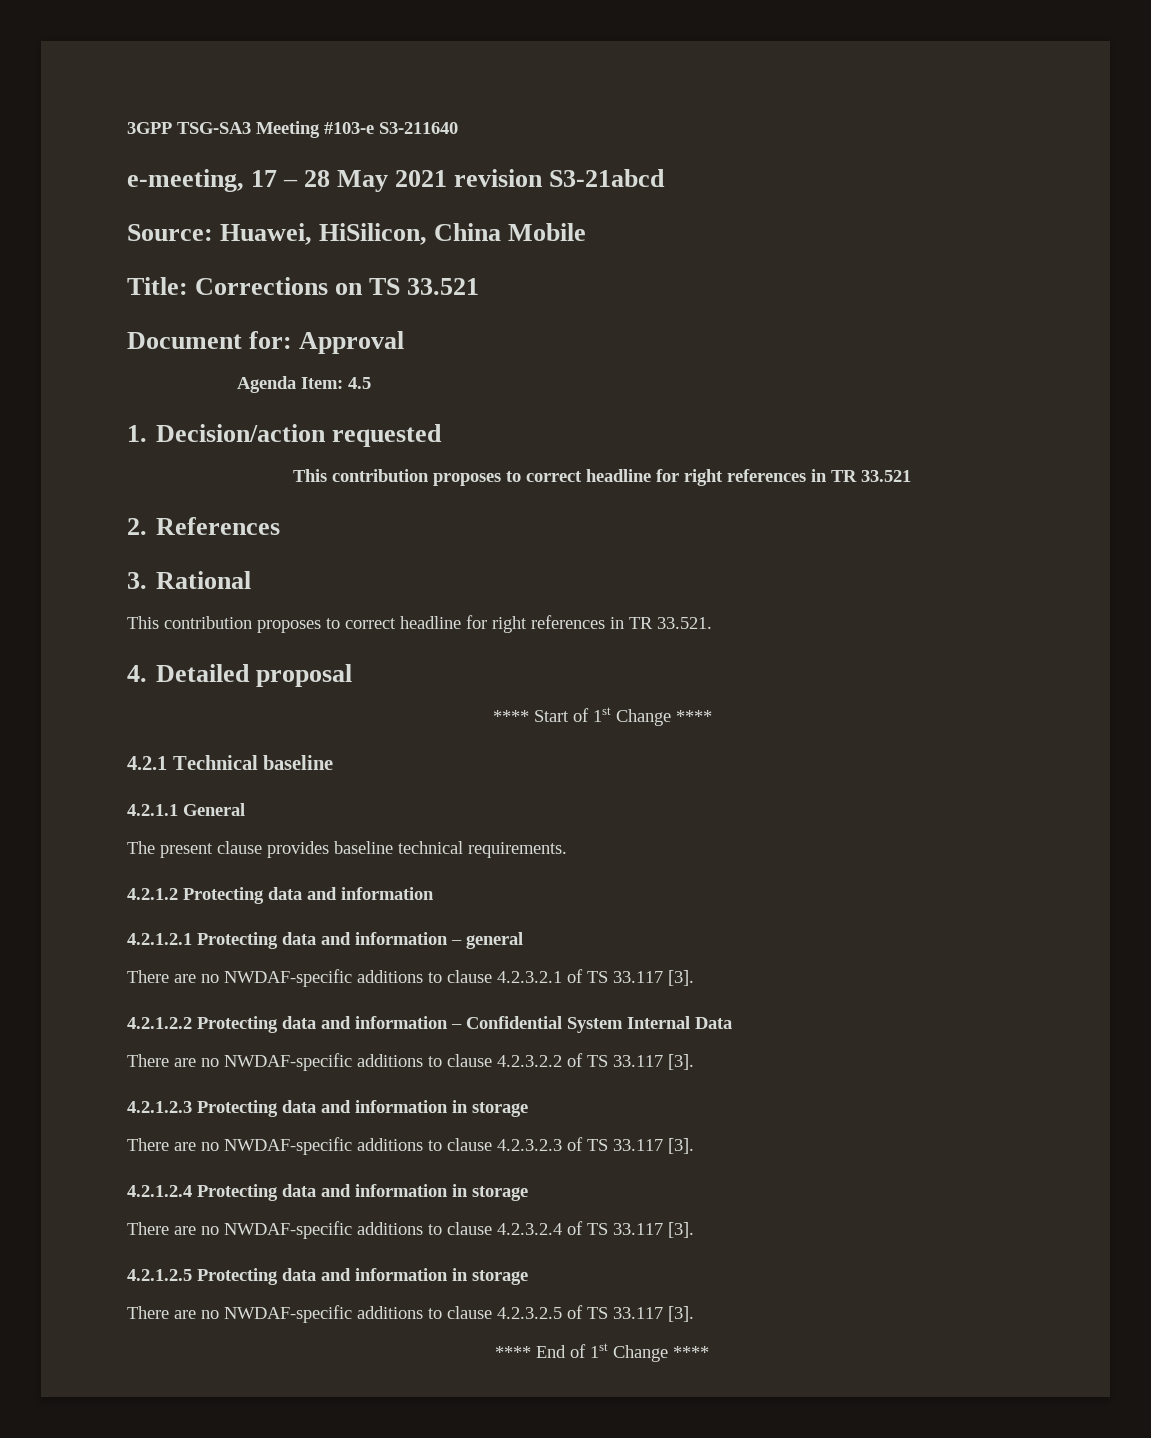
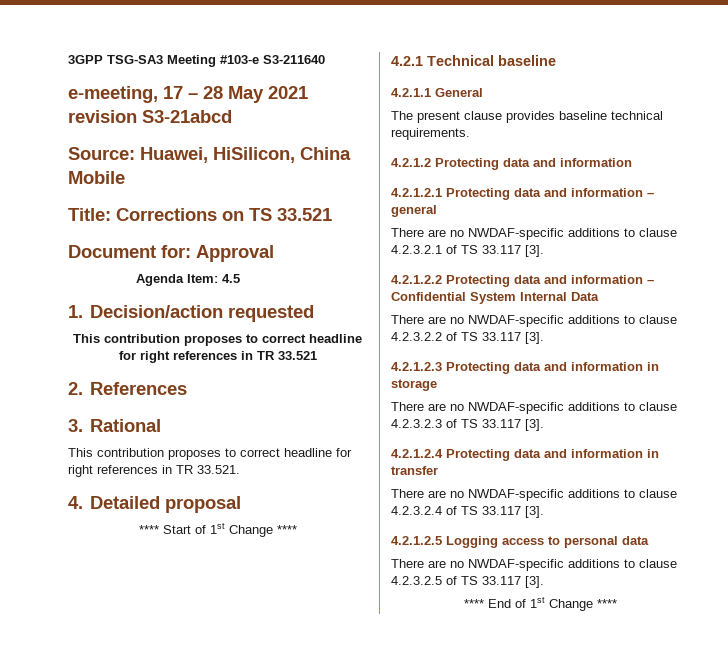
- 4.2.1.2.4 Protecting data and information in storage
+ 4.2.1.2.4 Protecting data and information in transfer
- 4.2.1.2.5 Protecting data and information in storage
+ 4.2.1.2.5 Logging access to personal data

